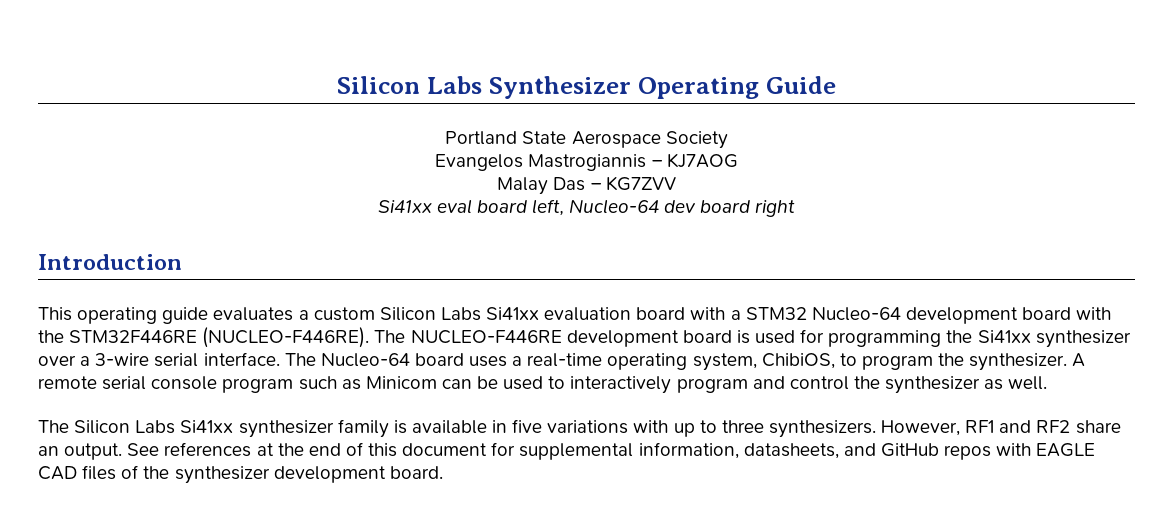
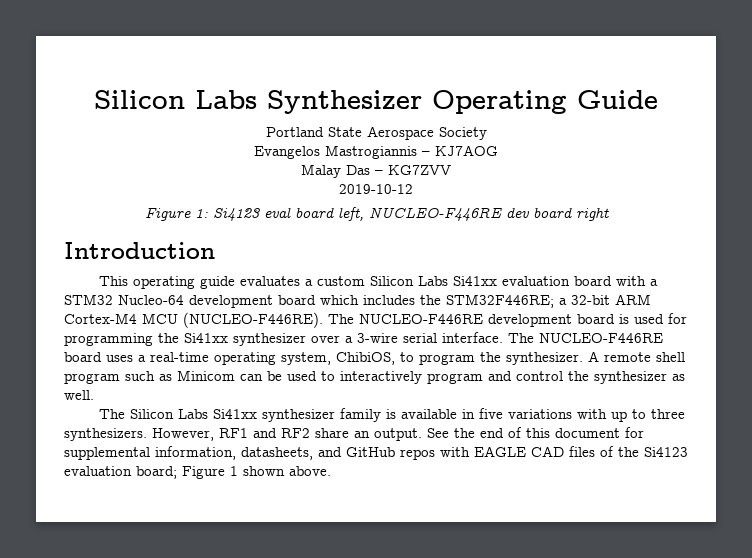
- Si41xx eval board left, Nucleo-64 dev board right
+ 2019-10-12
+ Figure 1: Si4123 eval board left, NUCLEO-F446RE dev board right
- This operating guide evaluates a custom Silicon Labs Si41xx evaluation board with a STM32 Nucleo-64 development board with the STM32F446RE (NUCLEO-F446RE).
+ This operating guide evaluates a custom Silicon Labs Si41xx evaluation board with a STM32 Nucleo-64 development board which includes the STM32F446RE; a 32-bit ARM Cortex-M4 MCU (NUCLEO-F446RE).
- The Nucleo-64 board uses a real-time operating system, ChibiOS, to program the synthesizer.
+ The NUCLEO-F446RE board uses a real-time operating system, ChibiOS, to program the synthesizer.
- A remote serial console program such as Minicom can be used to interactively program and control the synthesizer as well.
+ A remote shell program such as Minicom can be used to interactively program and control the synthesizer as well.
- See references at the end of this document for supplemental information, datasheets, and GitHub repos with EAGLE CAD files of the synthesizer development board.
+ See the end of this document for supplemental information, datasheets, and GitHub repos with EAGLE CAD files of the Si4123 evaluation board; Figure 1 shown above.

